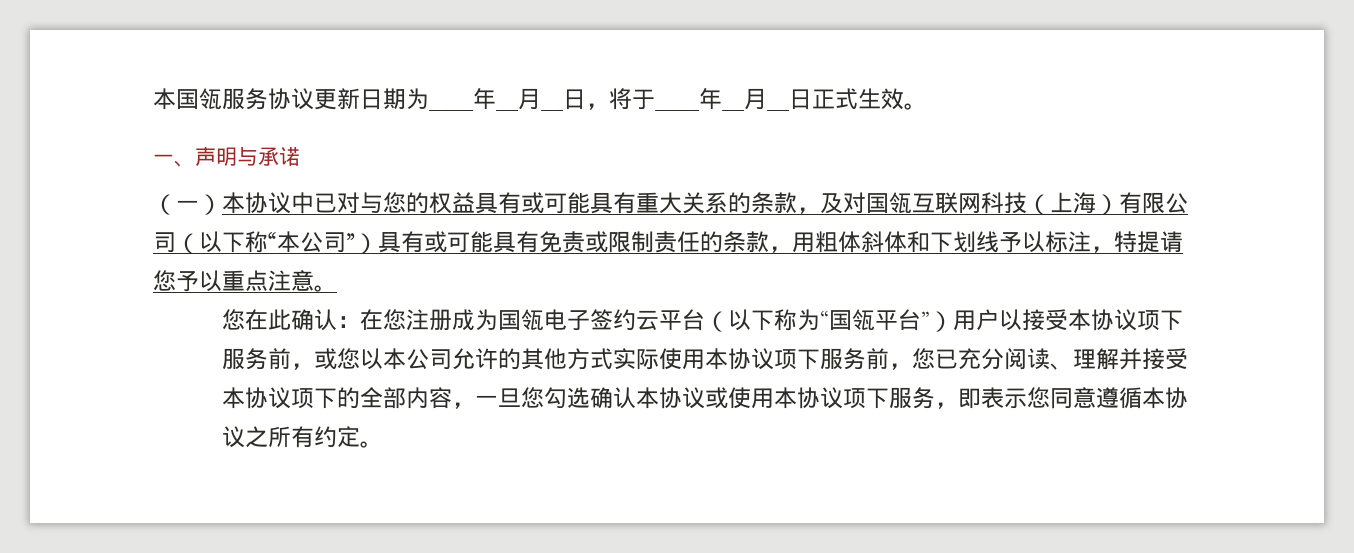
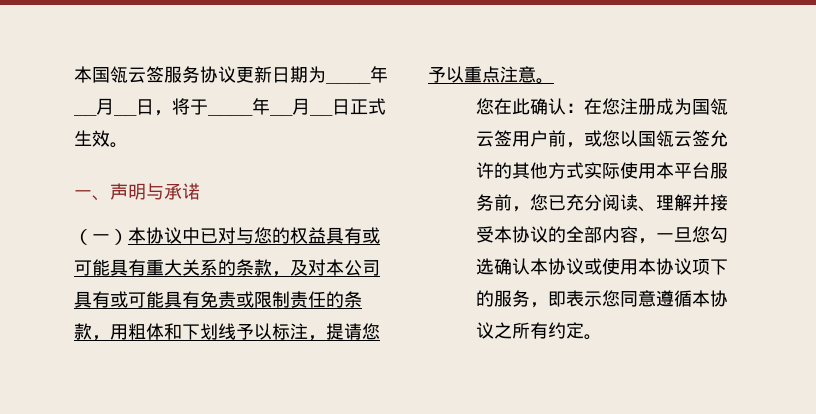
- 本国瓴服务协议更新日期为____年__月__日，将于____年__月__日正式生效。
+ 本国瓴云签服务协议更新日期为____年__月__日，将于____年__月__日正式生效。
- （一）本协议中已对与您的权益具有或可能具有重大关系的条款，及对国瓴互联网科技（上海）有限公司（以下称“本公司”）具有或可能具有免责或限制责任的条款，用粗体斜体和下划线予以标注，特提请您予以重点注意。
+ （一）本协议中已对与您的权益具有或可能具有重大关系的条款，及对本公司具有或可能具有免责或限制责任的条款，用粗体和下划线予以标注，提请您予以重点注意。
- 您在此确认：在您注册成为国瓴电子签约云平台（以下称为“国瓴平台”）用户以接受本协议项下服务前，或您以本公司允许的其他方式实际使用本协议项下服务前，您已充分阅读、理解并接受本协议项下的全部内容，一旦您勾选确认本协议或使用本协议项下服务，即表示您同意遵循本协议之所有约定。
+ 您在此确认：在您注册成为国瓴云签用户前，或您以国瓴云签允许的其他方式实际使用本平台服务前，您已充分阅读、理解并接受本协议的全部内容，一旦您勾选确认本协议或使用本协议项下的服务，即表示您同意遵循本协议之所有约定。

